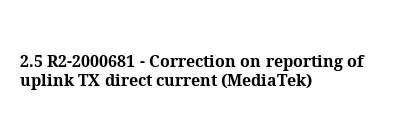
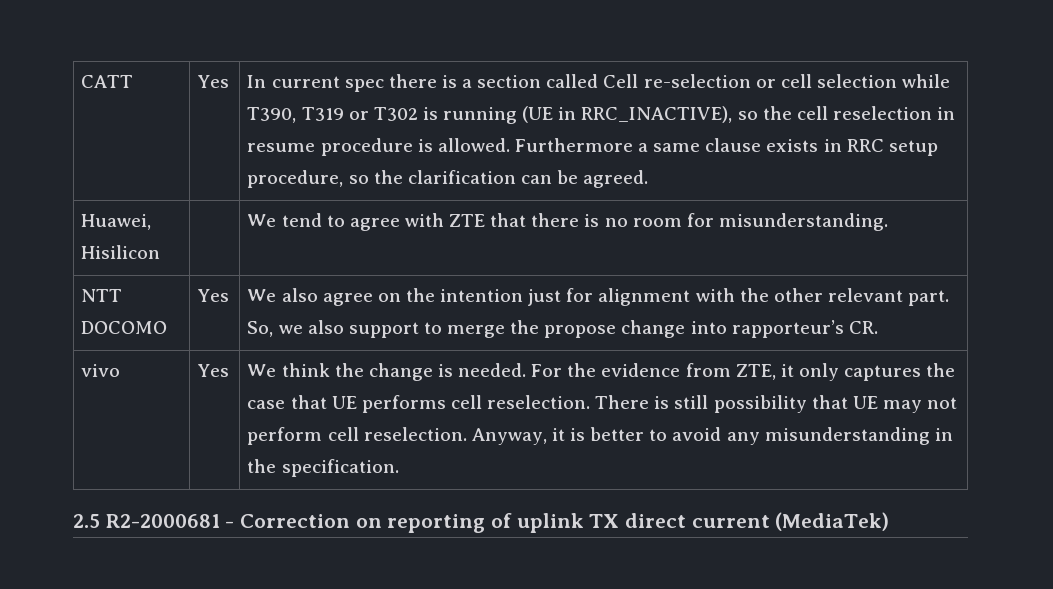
+ CATT | Yes | In current spec there is a section called Cell re-selection or cell selection while T390, T319 or T302 is running (UE in RRC_INACTIVE), so the cell reselection in resume procedure is allowed. Furthermore a same clause exists in RRC setup procedure, so the clarification can be agreed.
+ Huawei, Hisilicon | | We tend to agree with ZTE that there is no room for misunderstanding.
+ NTT DOCOMO | Yes | We also agree on the intention just for alignment with the other relevant part. So, we also support to merge the propose change into rapporteur’s CR.
+ vivo | Yes | We think the change is needed. For the evidence from ZTE, it only captures the case that UE performs cell reselection. There is still possibility that UE may not perform cell reselection. Anyway, it is better to avoid any misunderstanding in the specification.

